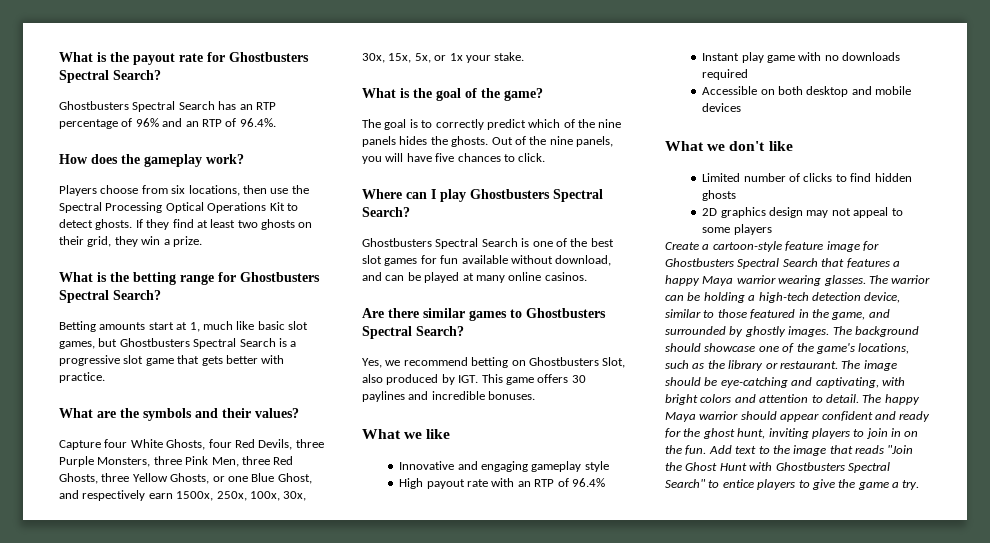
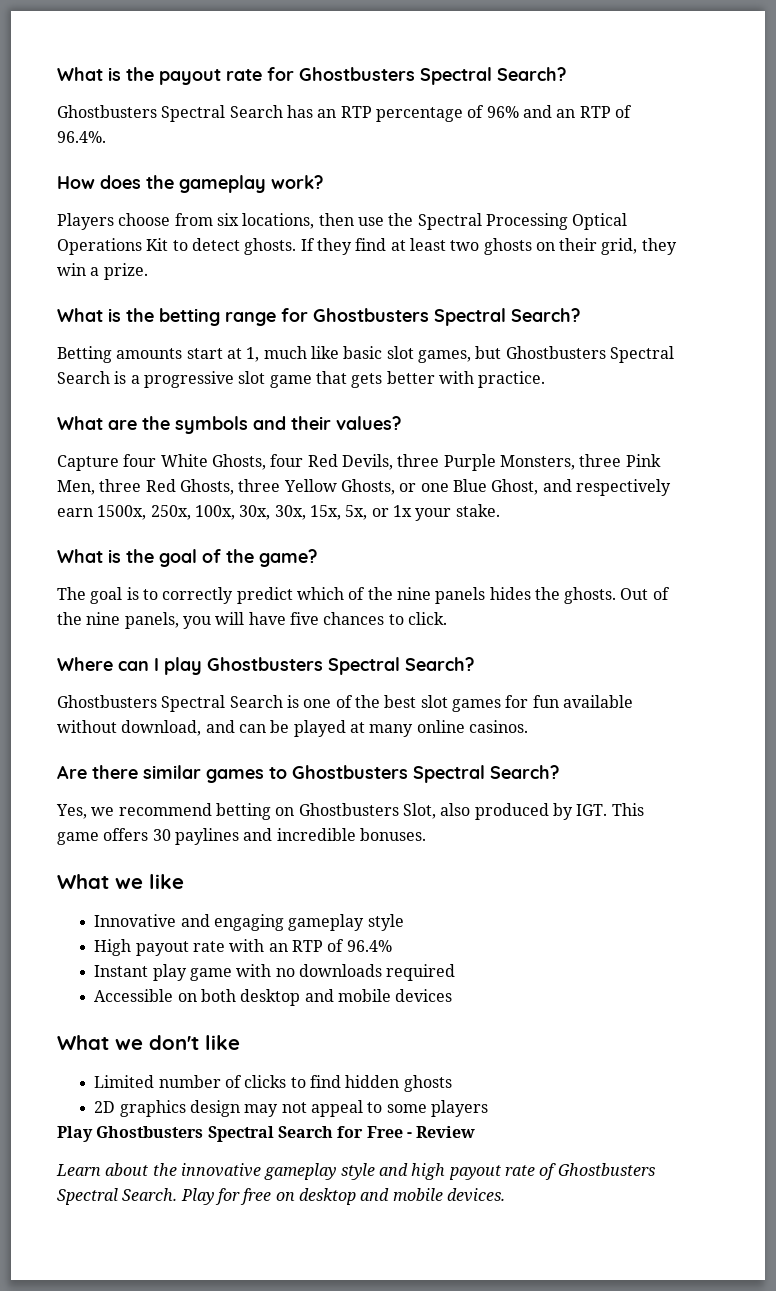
- Create a cartoon-style feature image for Ghostbusters Spectral Search that features a happy Maya warrior wearing glasses. The warrior can be holding a high-tech detection device, similar to those featured in the game, and surrounded by ghostly images. The background should showcase one of the game's locations, such as the library or restaurant. The image should be eye-catching and captivating, with bright colors and attention to detail. The happy Maya warrior should appear confident and ready for the ghost hunt, inviting players to join in on the fun. Add text to the image that reads "Join the Ghost Hunt with Ghostbusters Spectral Search" to entice players to give the game a try.
+ Play Ghostbusters Spectral Search for Free - Review
+ Learn about the innovative gameplay style and high payout rate of Ghostbusters Spectral Search. Play for free on desktop and mobile devices.

